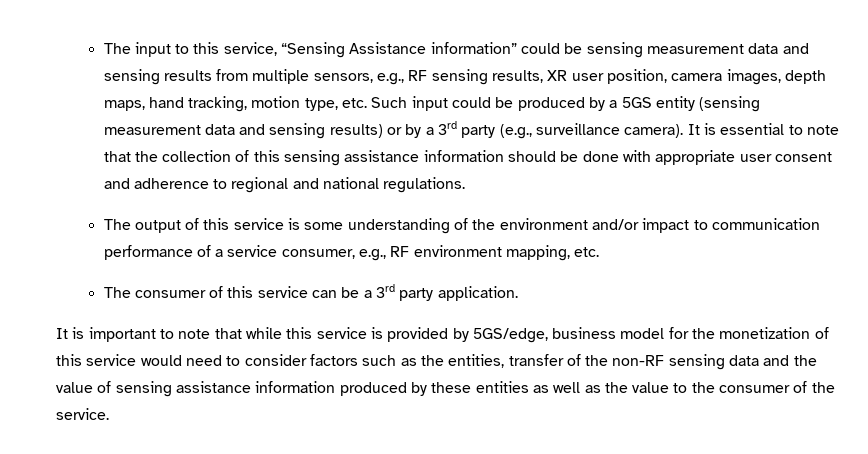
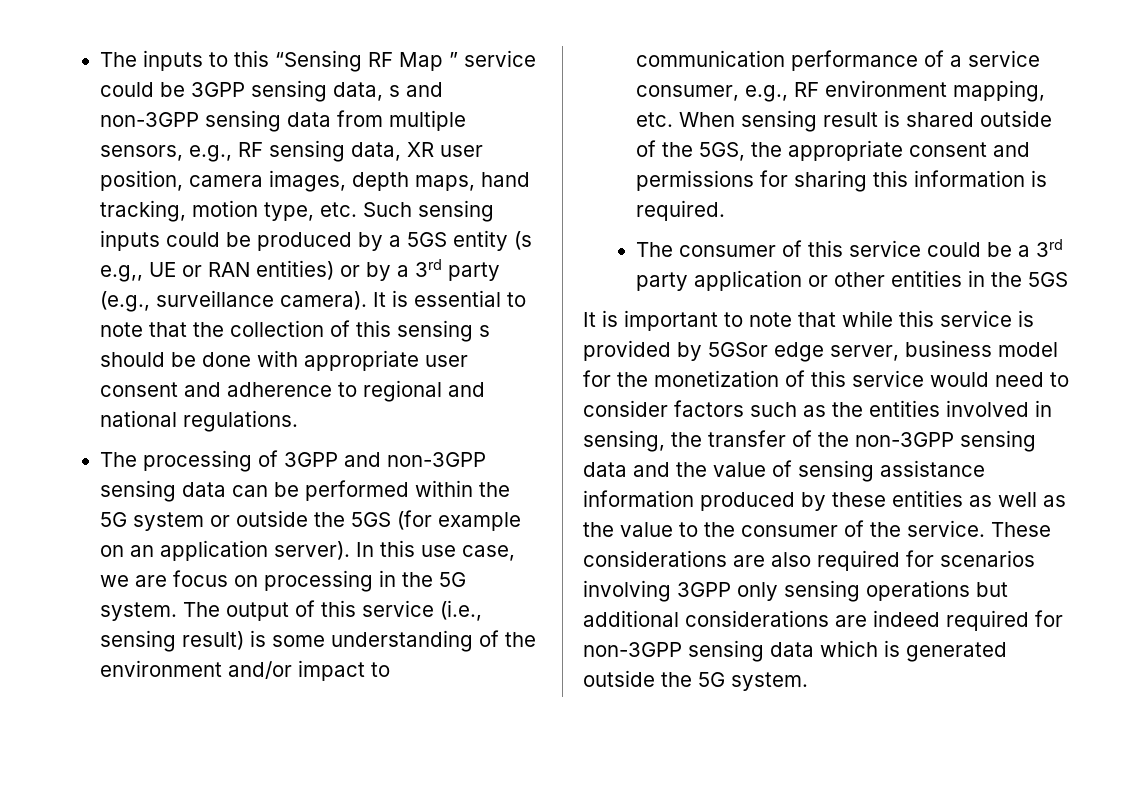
- The input to this service, “Sensing Assistance information” could be sensing measurement data and sensing results from multiple sensors, e.g., RF sensing results, XR user position, camera images, depth maps, hand tracking, motion type, etc. Such input could be produced by a 5GS entity (sensing measurement data and sensing results) or by a 3rd party (e.g., surveillance camera).
+ The inputs to this “Sensing RF Map ” service could be 3GPP sensing data, s and non-3GPP sensing data from multiple sensors, e.g., RF sensing data, XR user position, camera images, depth maps, hand tracking, motion type, etc. Such sensing inputs could be produced by a 5GS entity (s e.g,, UE or RAN entities) or by a 3rd party (e.g., surveillance camera).
- It is essential to note that the collection of this sensing assistance information should be done with appropriate user consent and adherence to regional and national regulations.
+ It is essential to note that the collection of this sensing s should be done with appropriate user consent and adherence to regional and national regulations.
- The output of this service is some understanding of the environment and/or impact to communication performance of a service consumer, e.g., RF environment mapping, etc.
+ The processing of 3GPP and non-3GPP sensing data can be performed within the 5G system or outside the 5GS (for example on an application server). In this use case, we are focus on processing in the 5G system. The output of this service (i.e., sensing result) is some understanding of the environment and/or impact to communication performance of a service consumer, e.g., RF environment mapping, etc. When sensing result is shared outside of the 5GS, the appropriate consent and permissions for sharing this information is required.
- The consumer of this service can be a 3rd party application.
+ The consumer of this service could be a 3rd party application or other entities in the 5GS
- It is important to note that while this service is provided by 5GS/edge, business model for the monetization of this service would need to consider factors such as the entities, transfer of the non-RF sensing data and the value of sensing assistance information produced by these entities as well as the value to the consumer of the service.
+ It is important to note that while this service is provided by 5GSor edge server, business model for the monetization of this service would need to consider factors such as the entities involved in sensing, the transfer of the non-3GPP sensing data and the value of sensing assistance information produced by these entities as well as the value to the consumer of the service.
+ These considerations are also required for scenarios involving 3GPP only sensing operations but additional considerations are indeed required for non-3GPP sensing data which is generated outside the 5G system.

